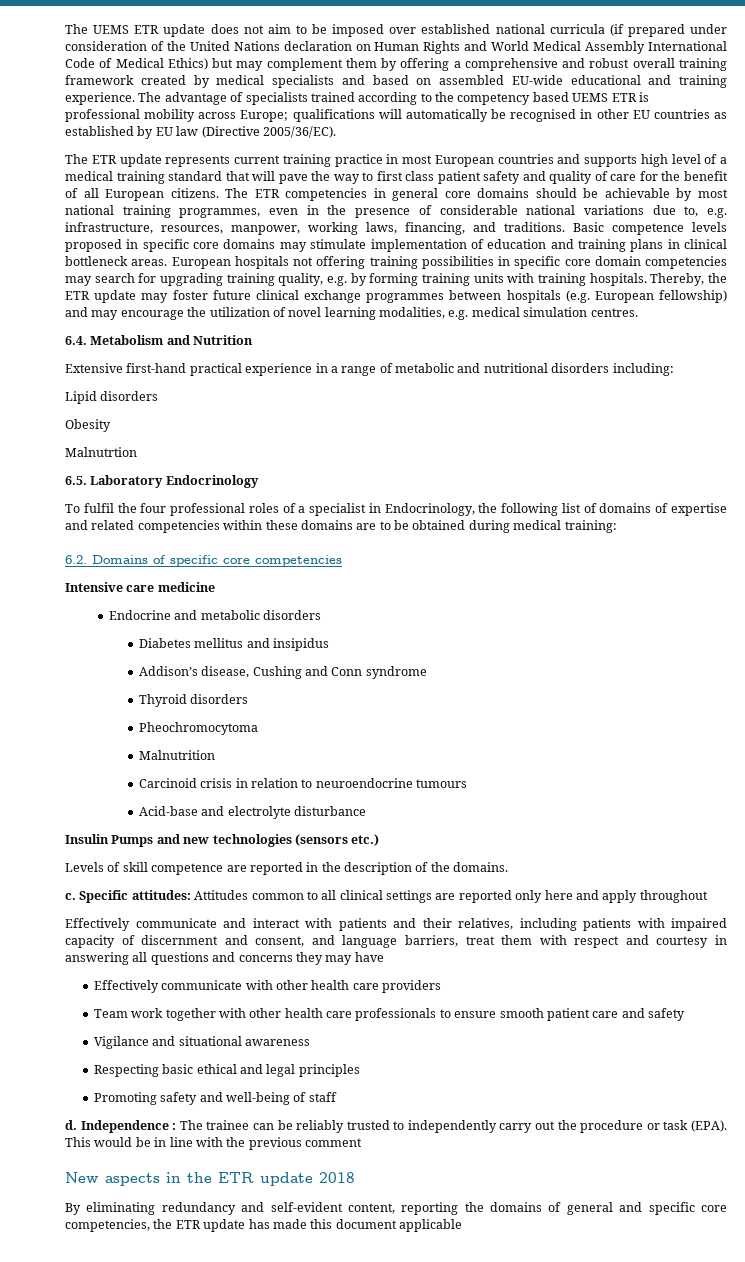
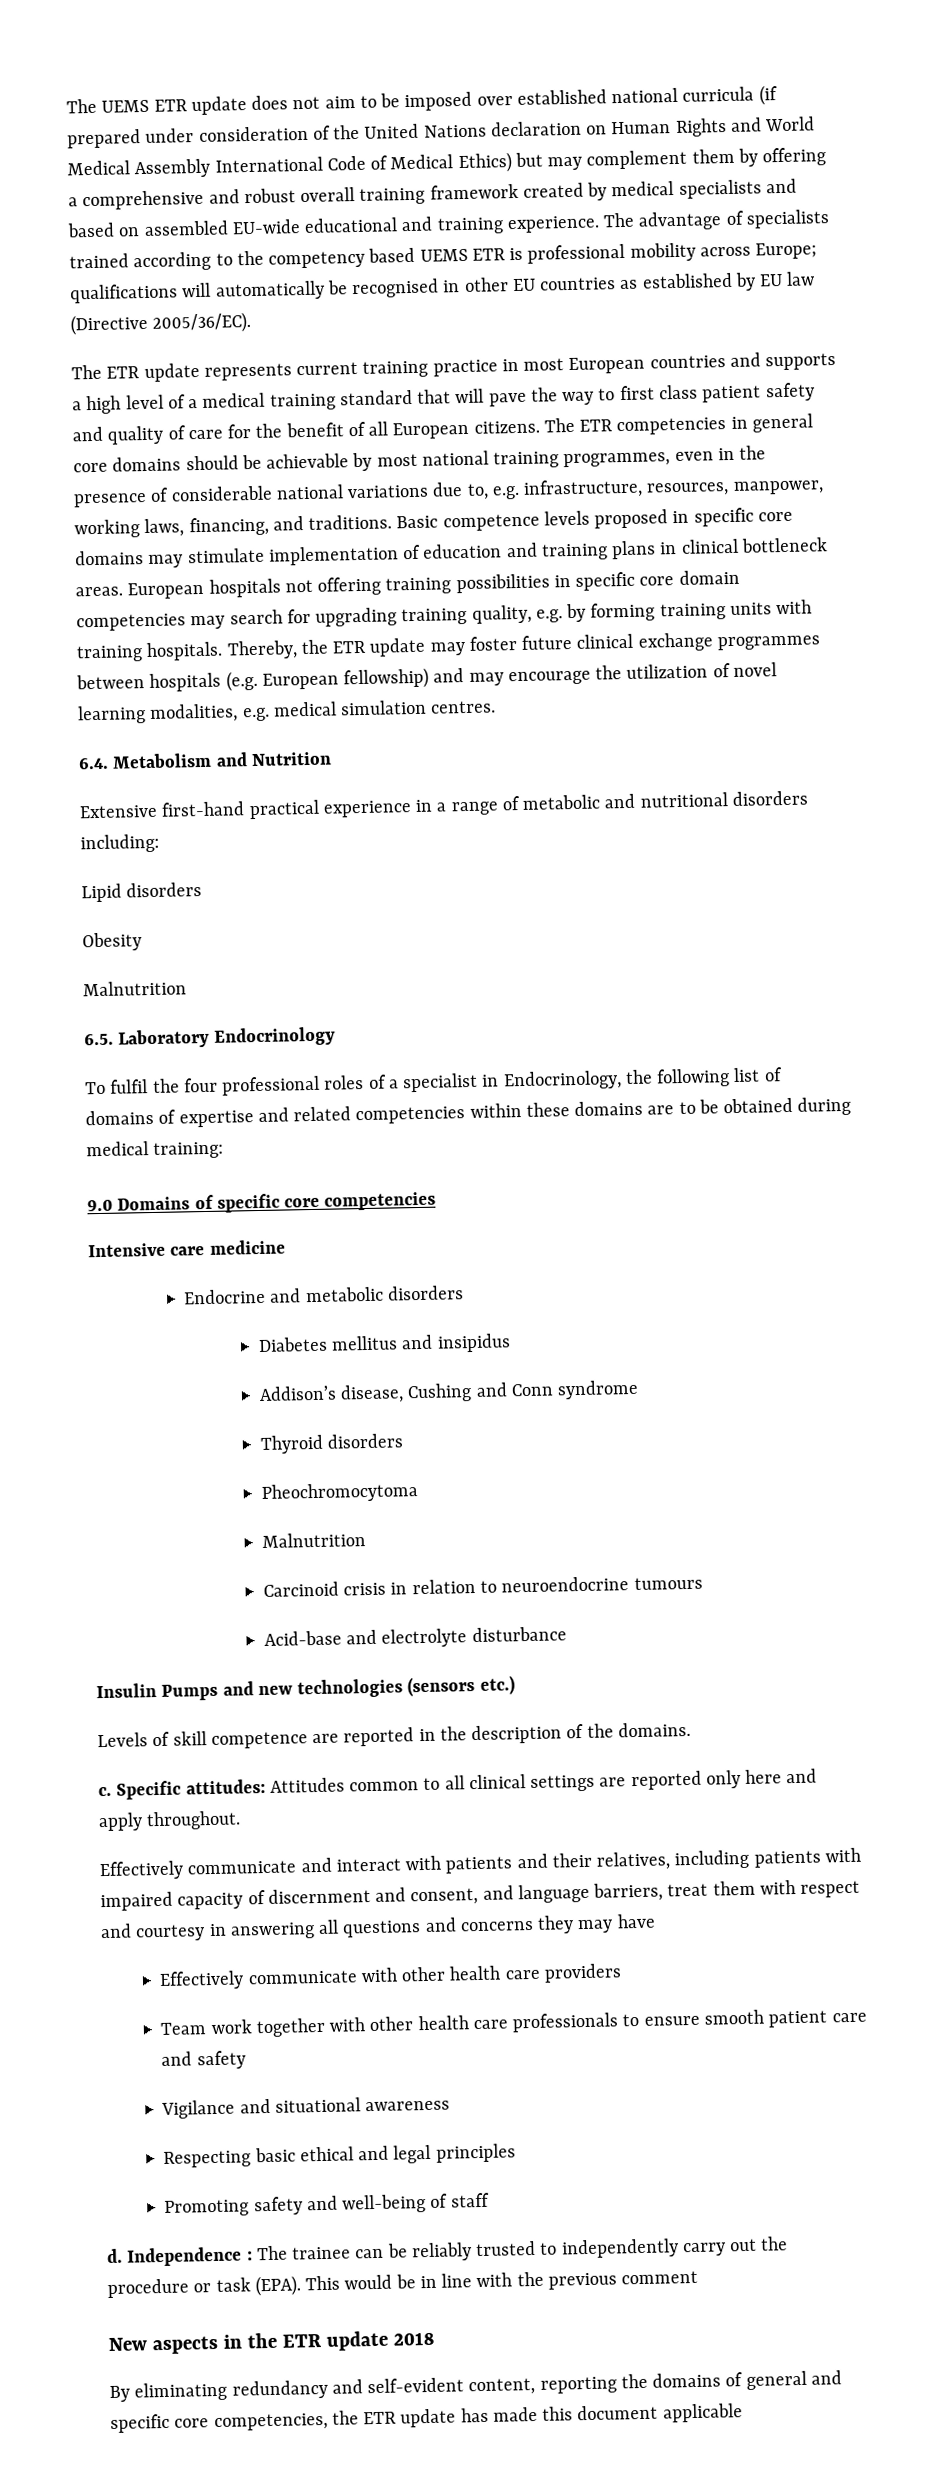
- The ETR update represents current training practice in most European countries and supports high level of a medical training standard that will pave the way to first class patient safety and quality of care for the benefit of all European citizens.
+ The ETR update represents current training practice in most European countries and supports a high level of a medical training standard that will pave the way to first class patient safety and quality of care for the benefit of all European citizens.
  Obesity
- Malnutrtion
+ Malnutrition
- 6.2. Domains of specific core competencies
+ 9.0 Domains of specific core competencies
- Specific attitudes: Attitudes common to all clinical settings are reported only here and apply throughout
+ Specific attitudes: Attitudes common to all clinical settings are reported only here and apply throughout.

